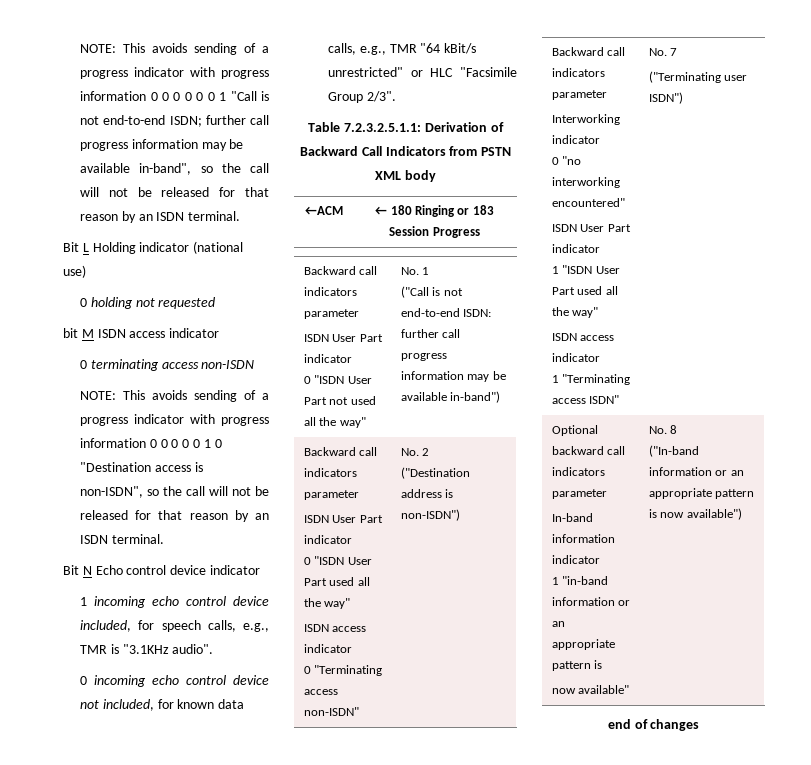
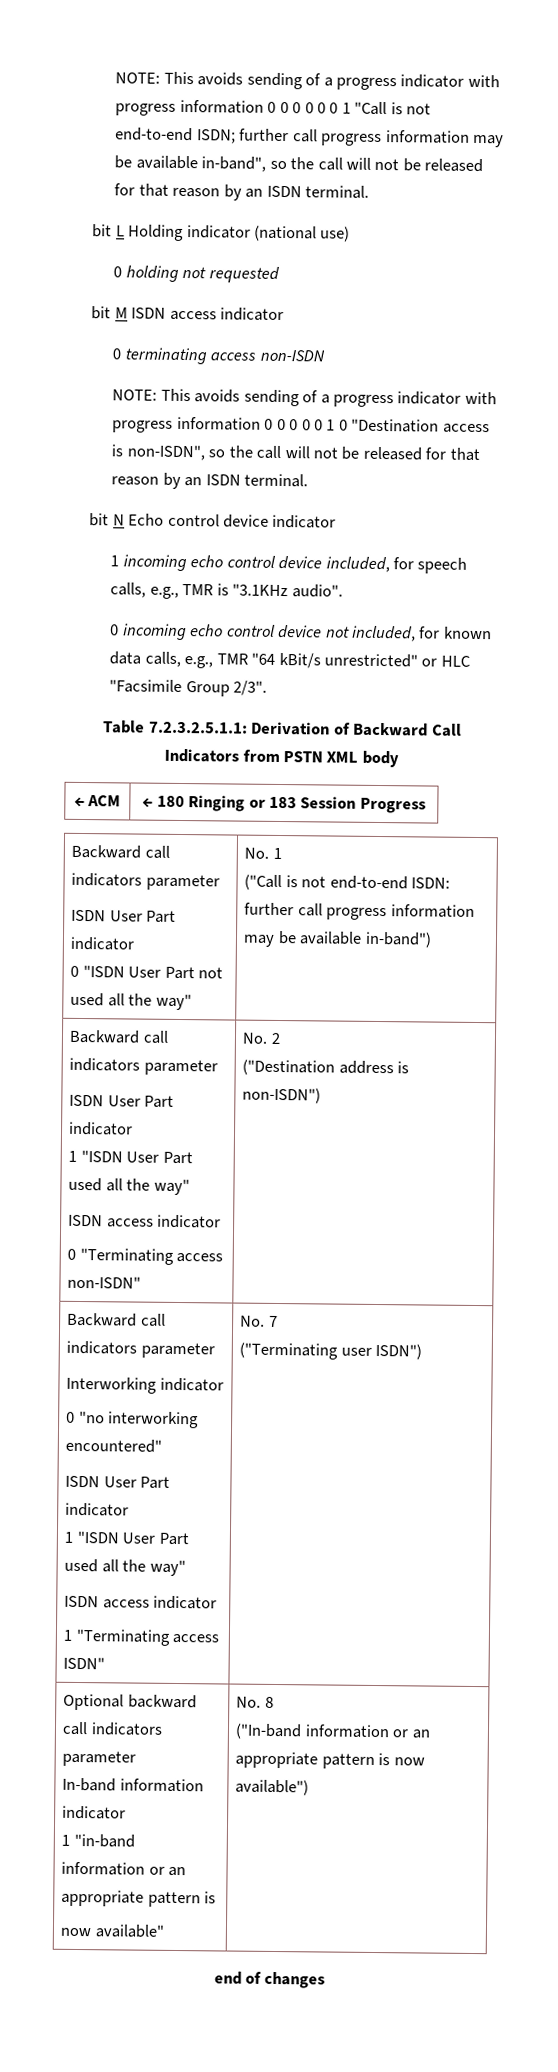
- Bit L Holding indicator (national use)
+ bit L Holding indicator (national use)
- Bit N Echo control device indicator
+ bit N Echo control device indicator
- ←ACM | ← 180 Ringing or 183 Session Progress
+ ← ACM | ← 180 Ringing or 183 Session Progress
  Backward call indicators parameter
  ISDN User Part indicator
  0 "ISDN User Part not used all the way" | No. 1
  ("Call is not end-to-end ISDN: further call progress information may be available in-band")
  Backward call indicators parameter
  ISDN User Part indicator
- 0 "ISDN User Part used all the way"
+ 1 "ISDN User Part used all the way"

